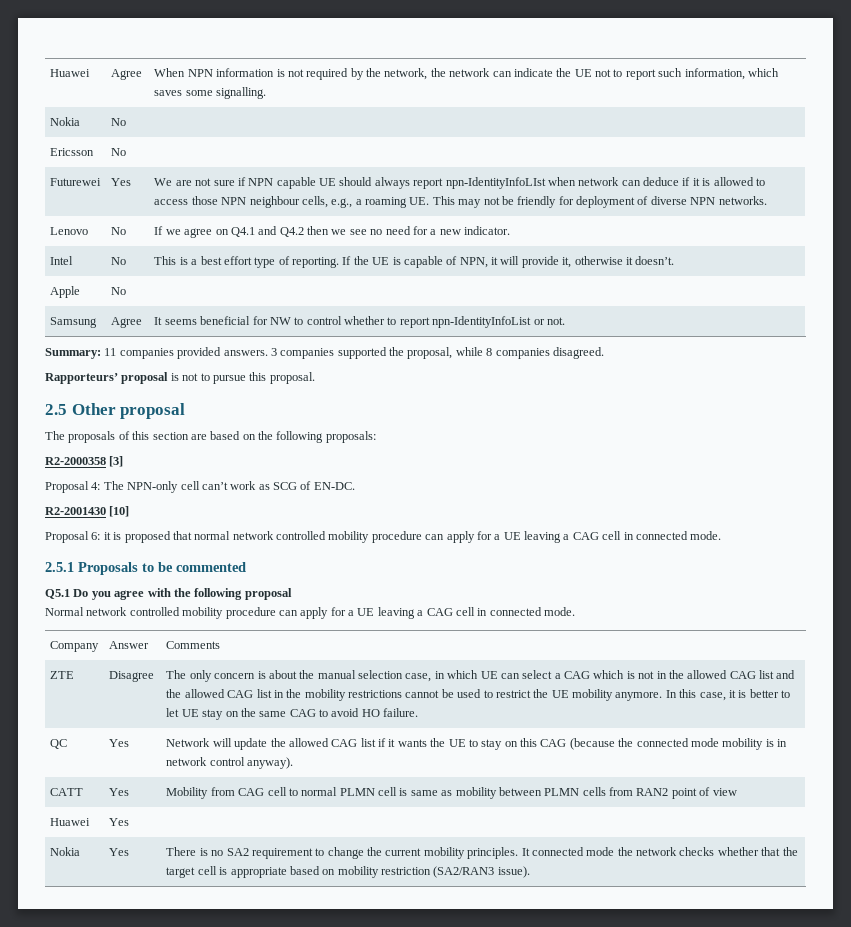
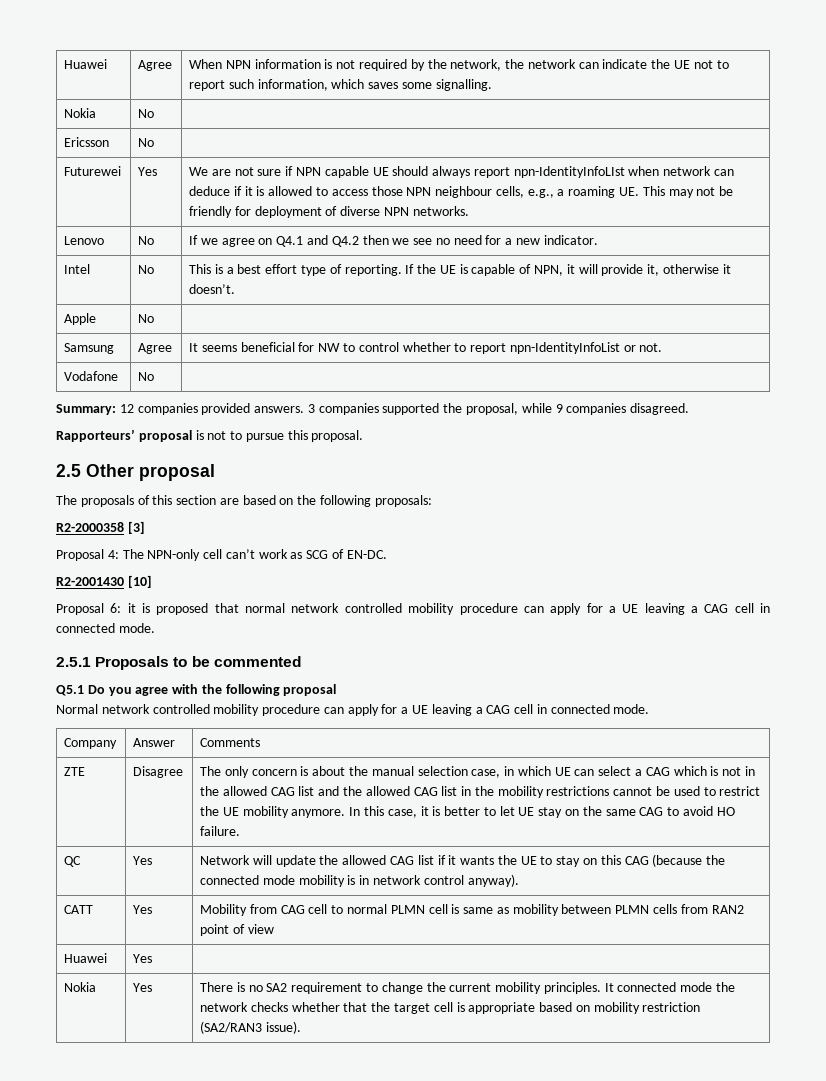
+ Vodafone | No |
- Summary: 11 companies provided answers.
+ Summary: 12 companies provided answers.
- 3 companies supported the proposal, while 8 companies disagreed.
+ 3 companies supported the proposal, while 9 companies disagreed.

